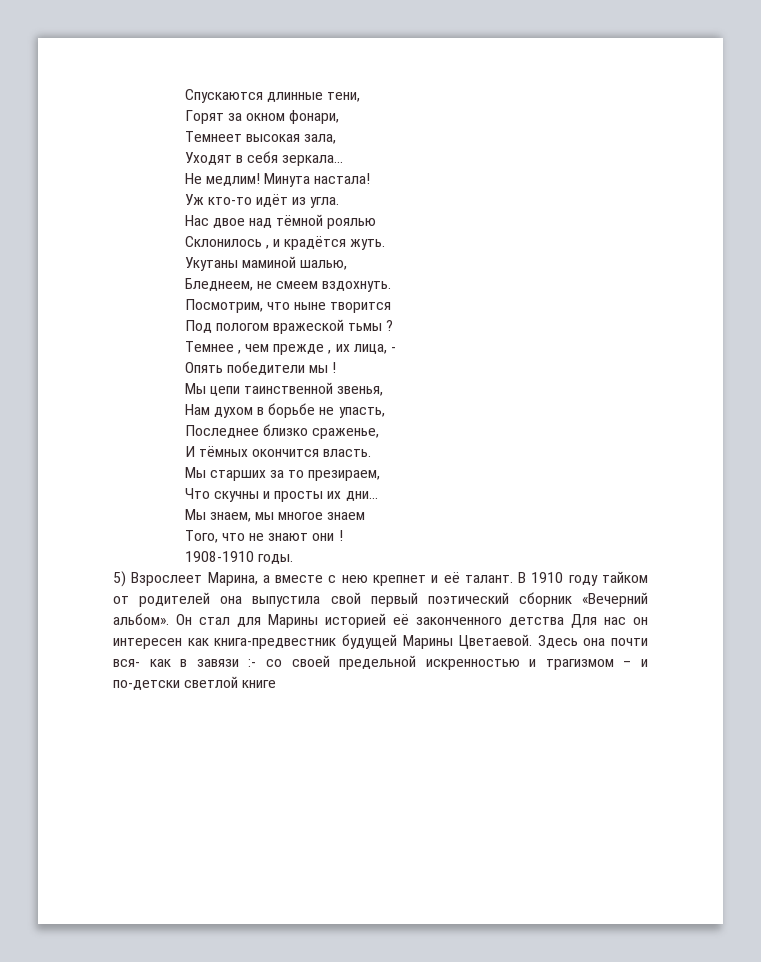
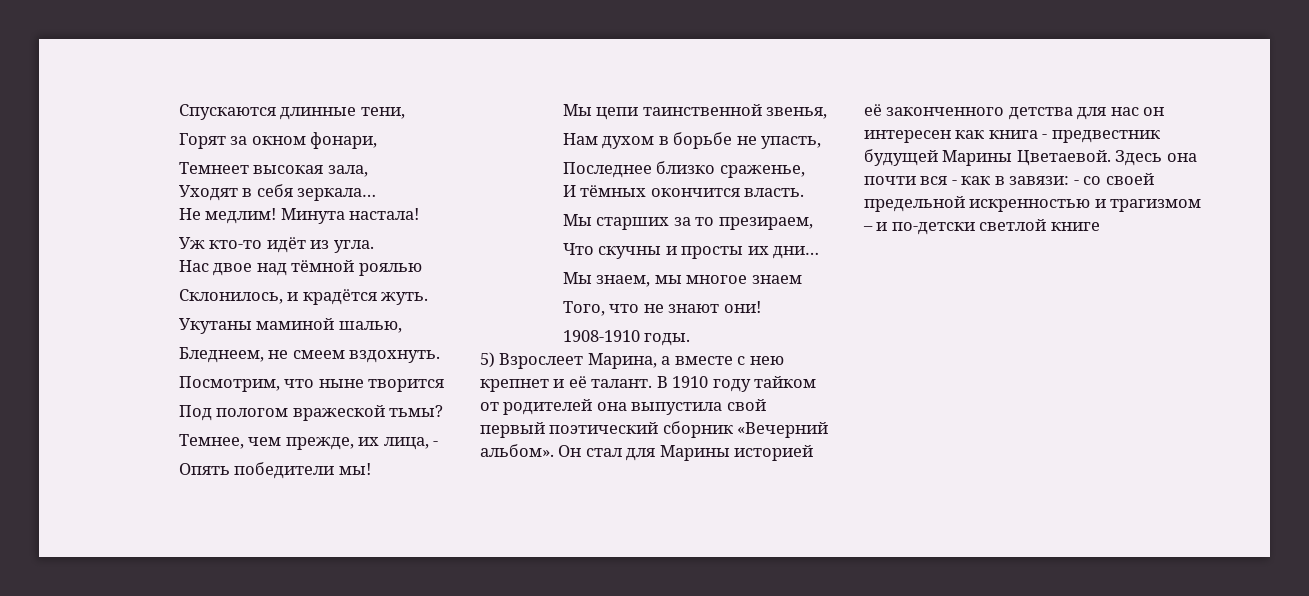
- Склонилось , и крадётся жуть.
+ Склонилось, и крадётся жуть.
- Под пологом вражеской тьмы ?
- Темнее , чем прежде , их лица, -
+ Под пологом вражеской тьмы?
+ Темнее, чем прежде, их лица, -
- Опять победители мы !
+ Опять победители мы!
- Того, что не знают они !
+ Того, что не знают они!
- Он стал для Марины историей её законченного детства Для нас он интересен как книга-предвестник будущей Марины Цветаевой.
+ Он стал для Марины историей её законченного детства для нас он интересен как книга - предвестник будущей Марины Цветаевой.
- Здесь она почти вся- как в завязи :- со своей предельной искренностью и трагизмом – и по-детски светлой книге
+ Здесь она почти вся - как в завязи: - со своей предельной искренностью и трагизмом – и по-детски светлой книге

